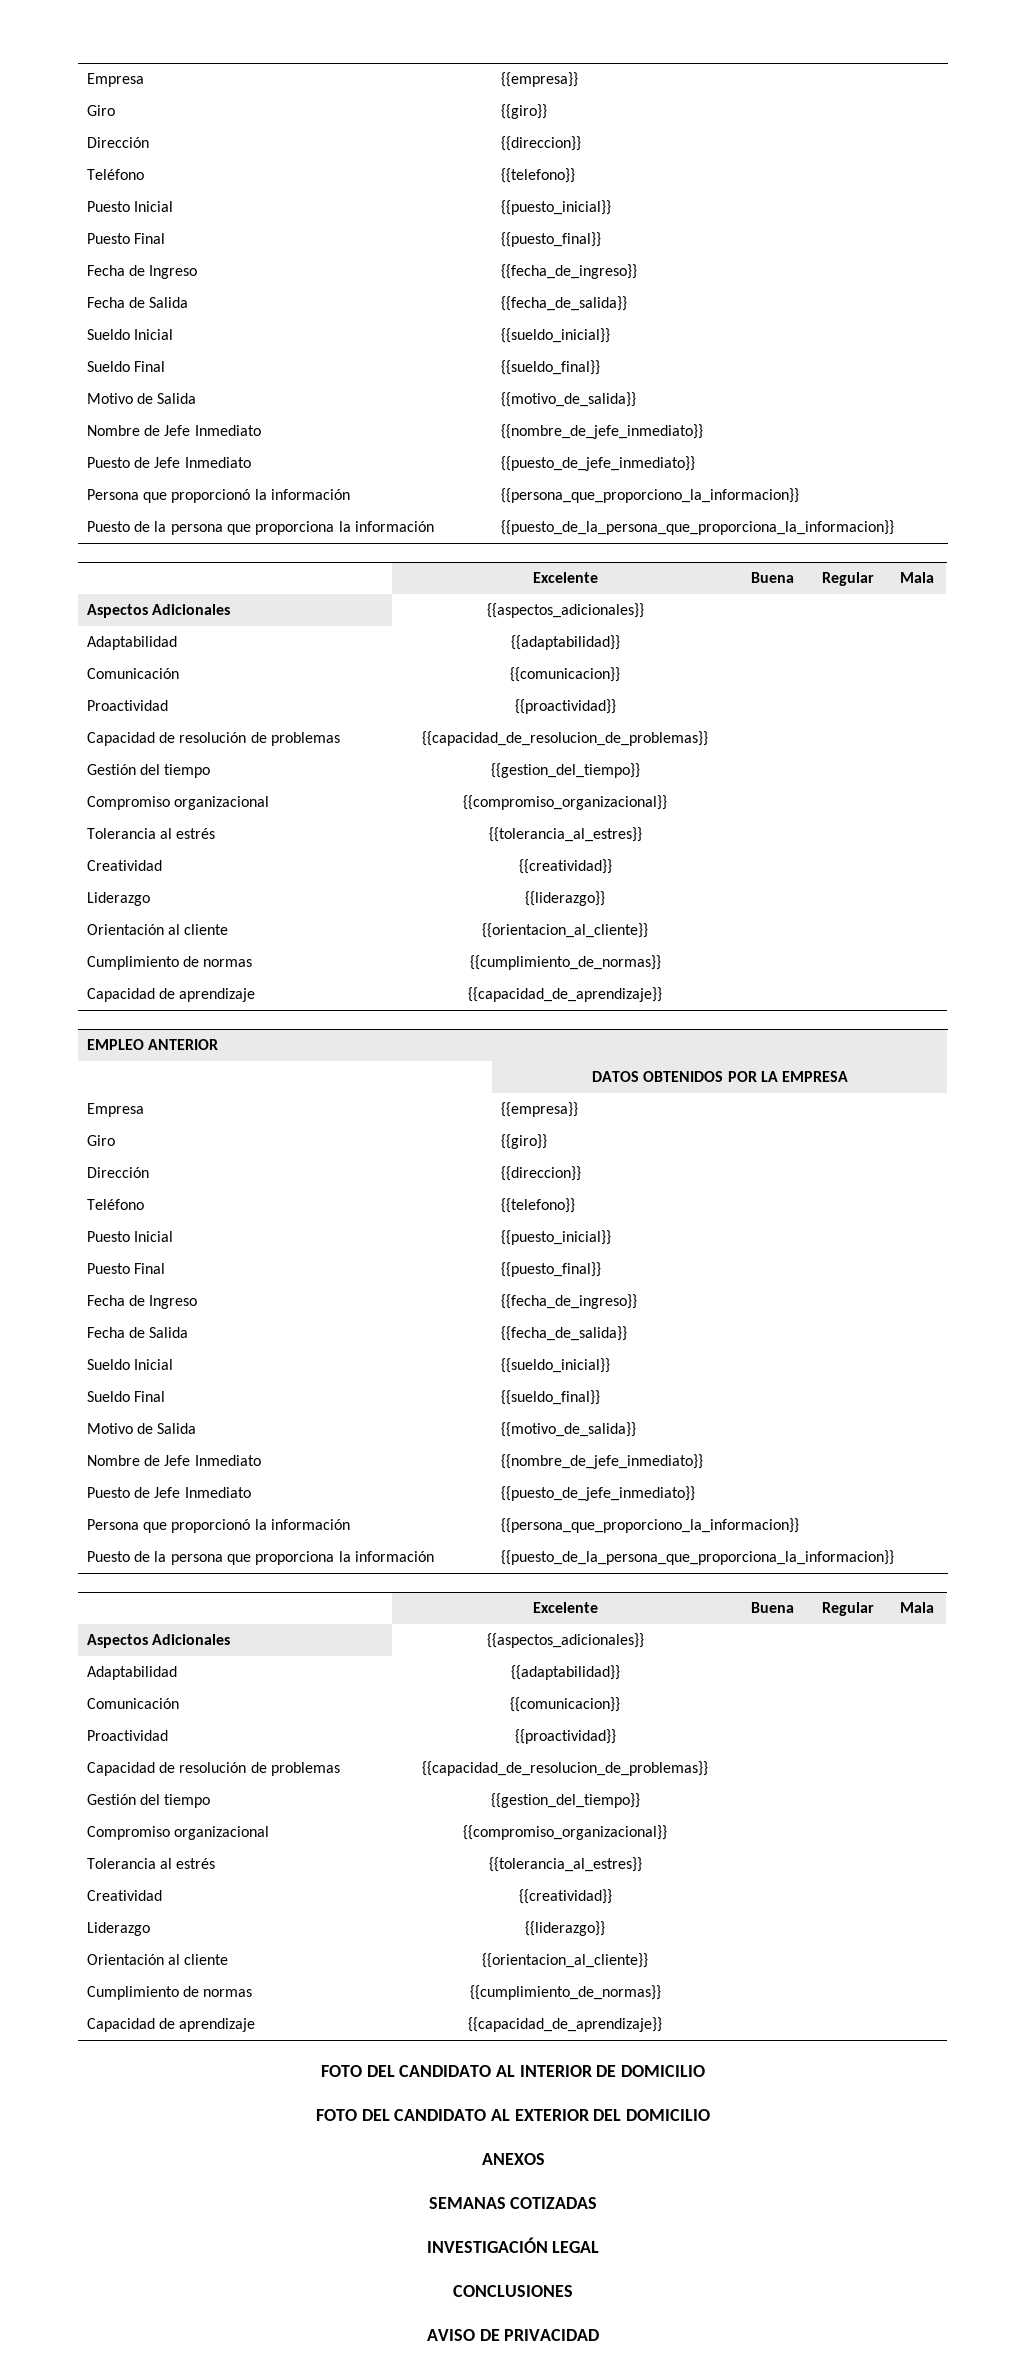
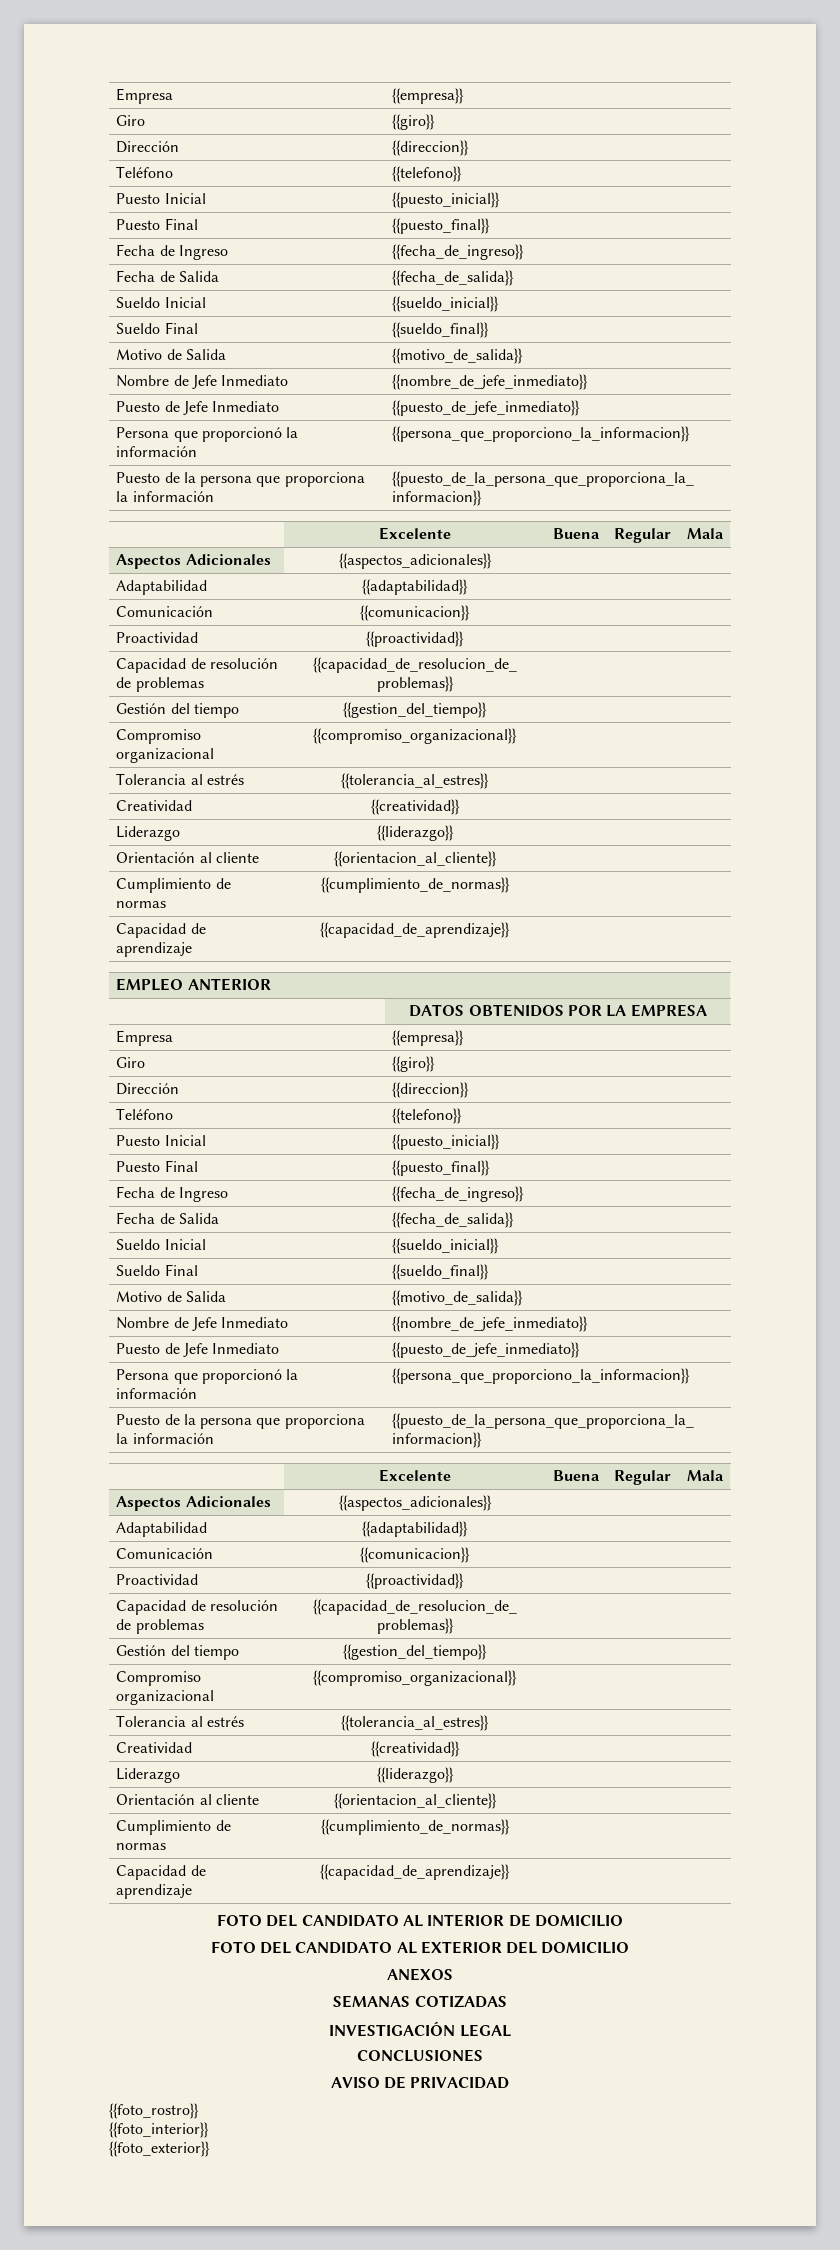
+ {{foto_rostro}}
+ {{foto_interior}}
+ {{foto_exterior}}

